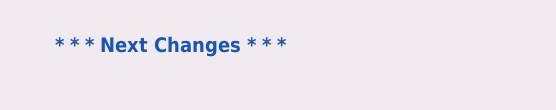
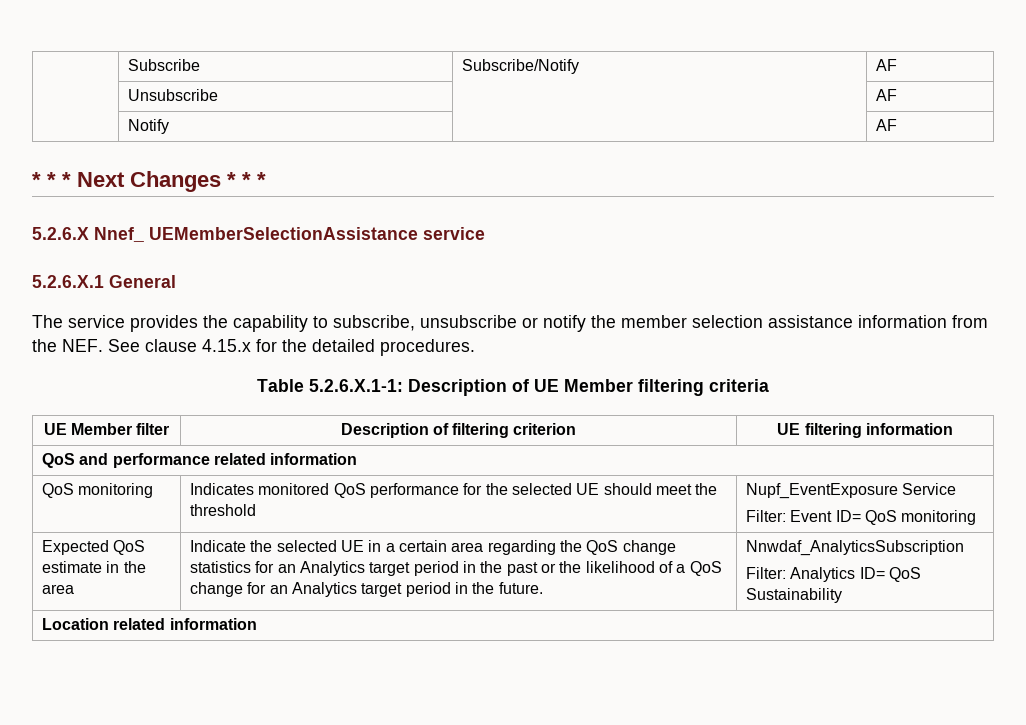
+ | Subscribe | Subscribe/Notify | AF
+ | Unsubscribe | | AF
+ | Notify | | AF
+ 5.2.6.X Nnef_ UEMemberSelectionAssistance service
+ 5.2.6.X.1 General
+ The service provides the capability to subscribe, unsubscribe or notify the member selection assistance information from the NEF. See clause 4.15.x for the detailed procedures.
+ Table 5.2.6.X.1-1: Description of UE Member filtering criteria
+ UE Member filter | Description of filtering criterion | UE filtering information
+ QoS and performance related information
+ QoS monitoring | Indicates monitored QoS performance for the selected UE should meet the threshold | Nupf_EventExposure Service
+ Filter: Event ID= QoS monitoring
+ Expected QoS estimate in the area | Indicate the selected UE in a certain area regarding the QoS change statistics for an Analytics target period in the past or the likelihood of a QoS change for an Analytics target period in the future. | Nnwdaf_AnalyticsSubscription
+ Filter: Analytics ID= QoS Sustainability
+ Location related information

